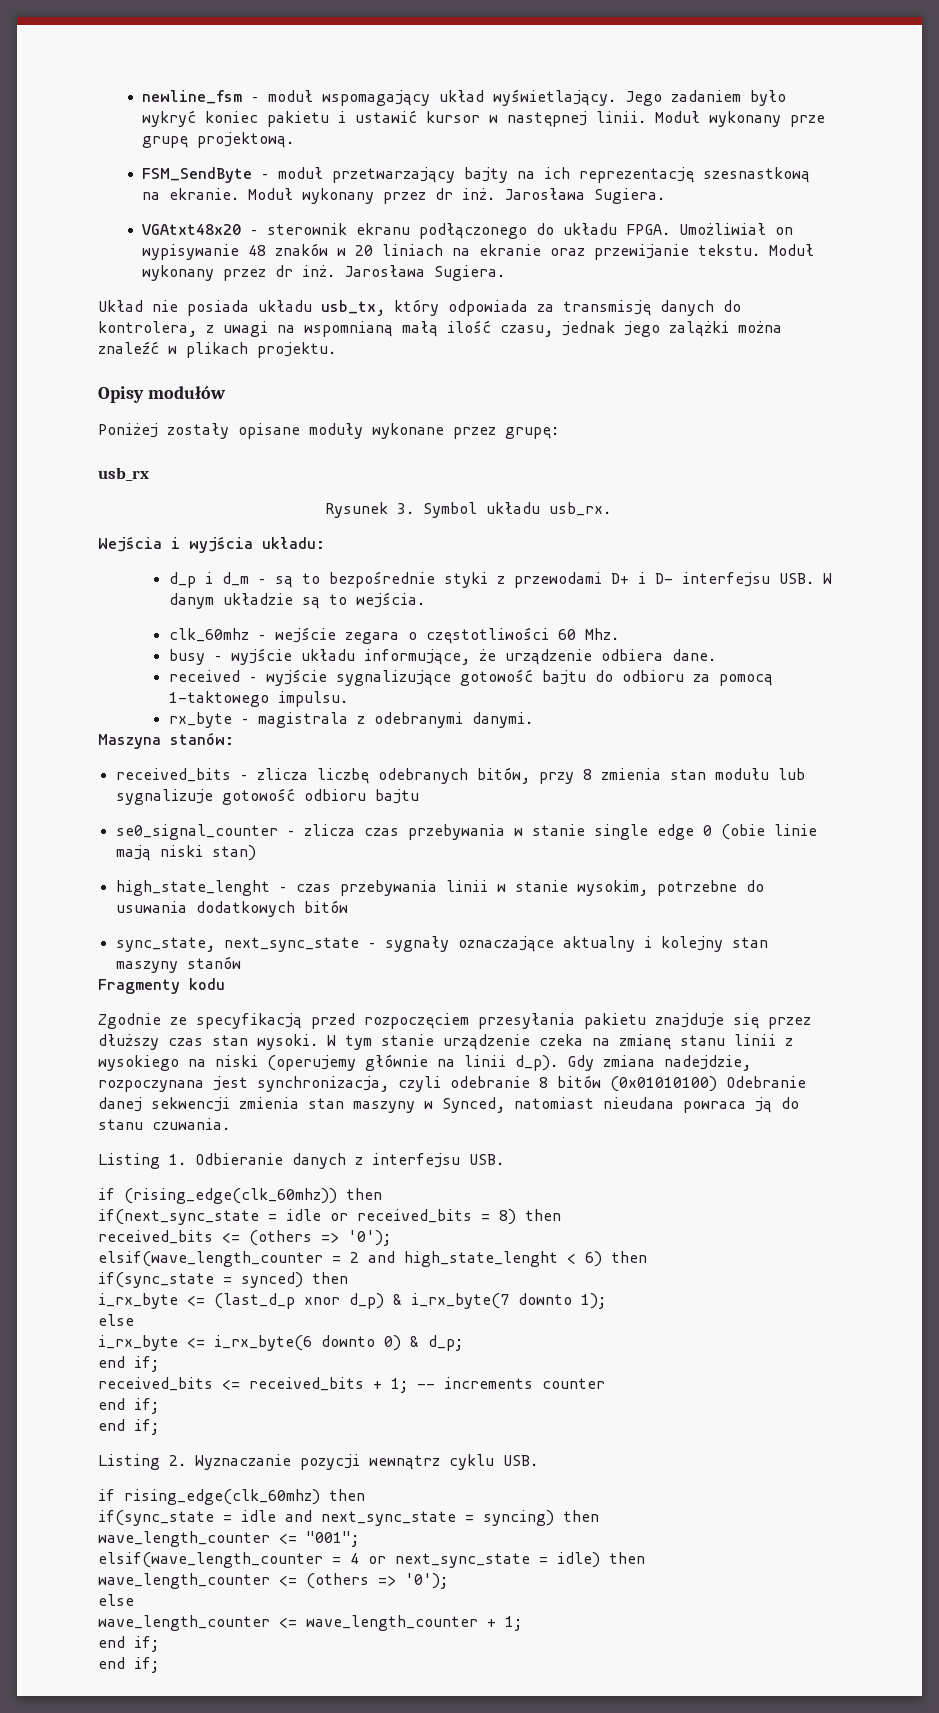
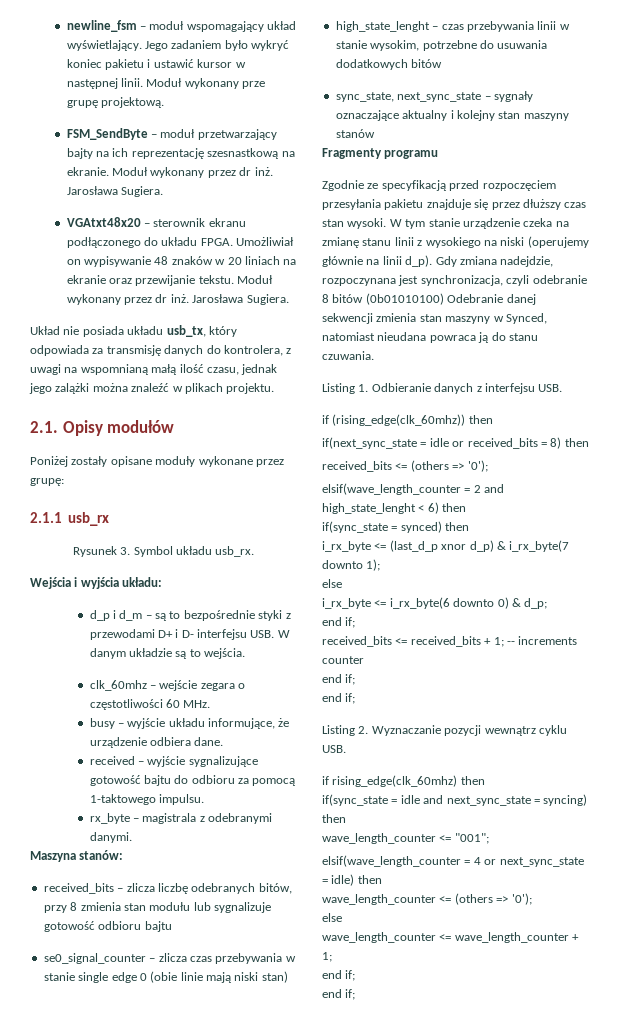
- Opisy modułów
+ 2.1. Opisy modułów
- usb_rx
+ 2.1.1 usb_rx
- clk_60mhz – wejście zegara o częstotliwości 60 Mhz.
+ clk_60mhz – wejście zegara o częstotliwości 60 MHz.
- Fragmenty kodu
+ Fragmenty programu
- Gdy zmiana nadejdzie, rozpoczynana jest synchronizacja, czyli odebranie 8 bitów (0x01010100) Odebranie danej sekwencji zmienia stan maszyny w Synced, natomiast nieudana powraca ją do stanu czuwania.
+ Gdy zmiana nadejdzie, rozpoczynana jest synchronizacja, czyli odebranie 8 bitów (0b01010100) Odebranie danej sekwencji zmienia stan maszyny w Synced, natomiast nieudana powraca ją do stanu czuwania.

